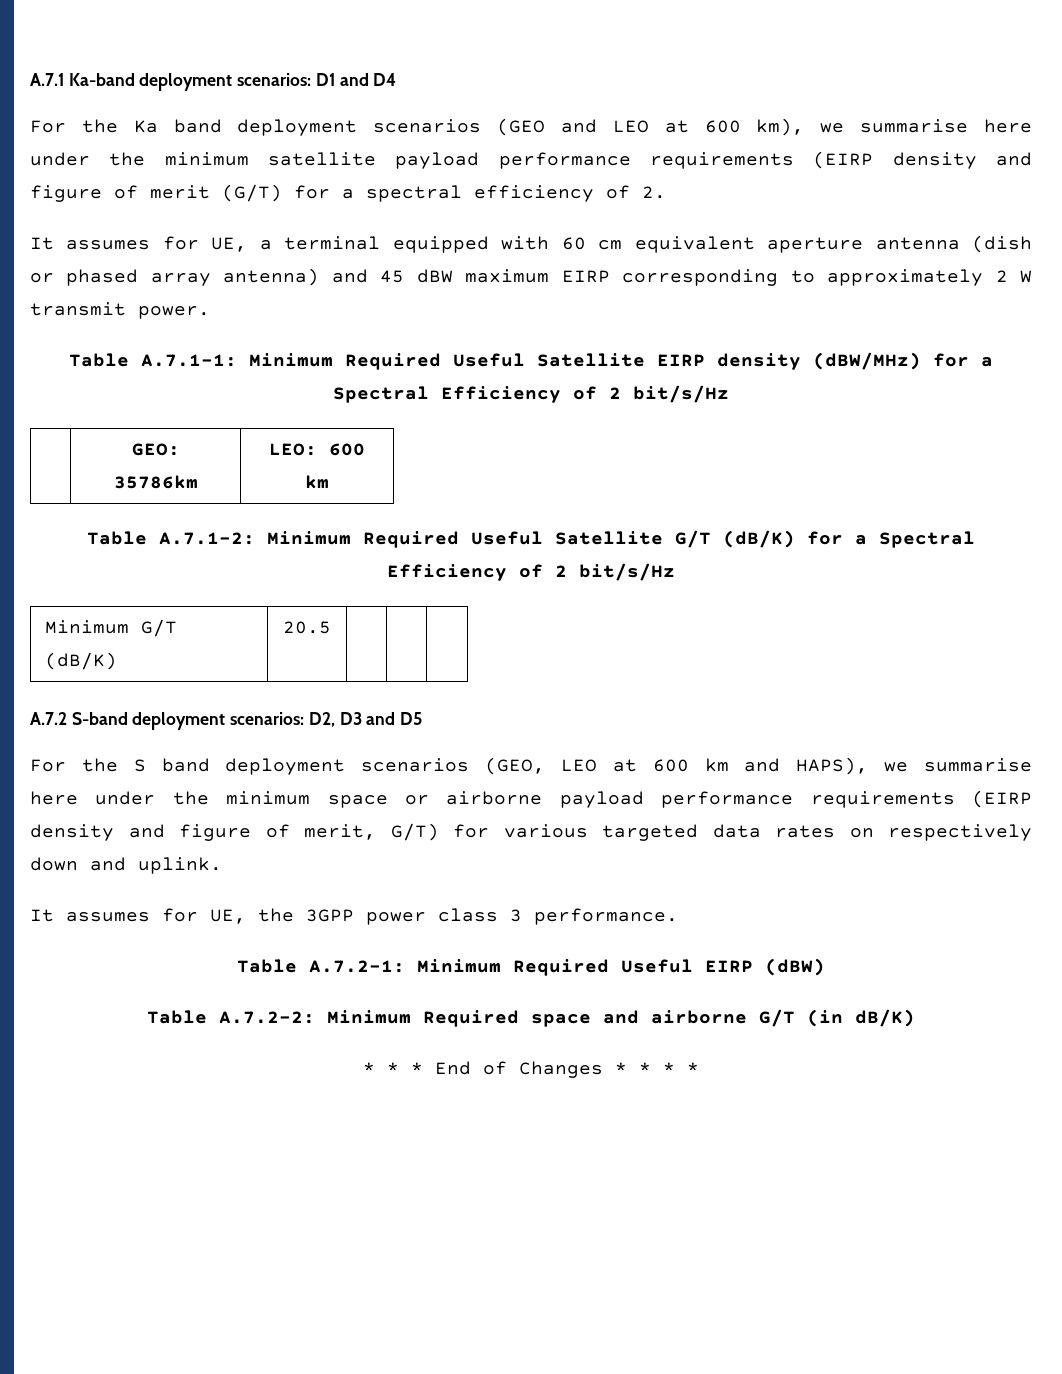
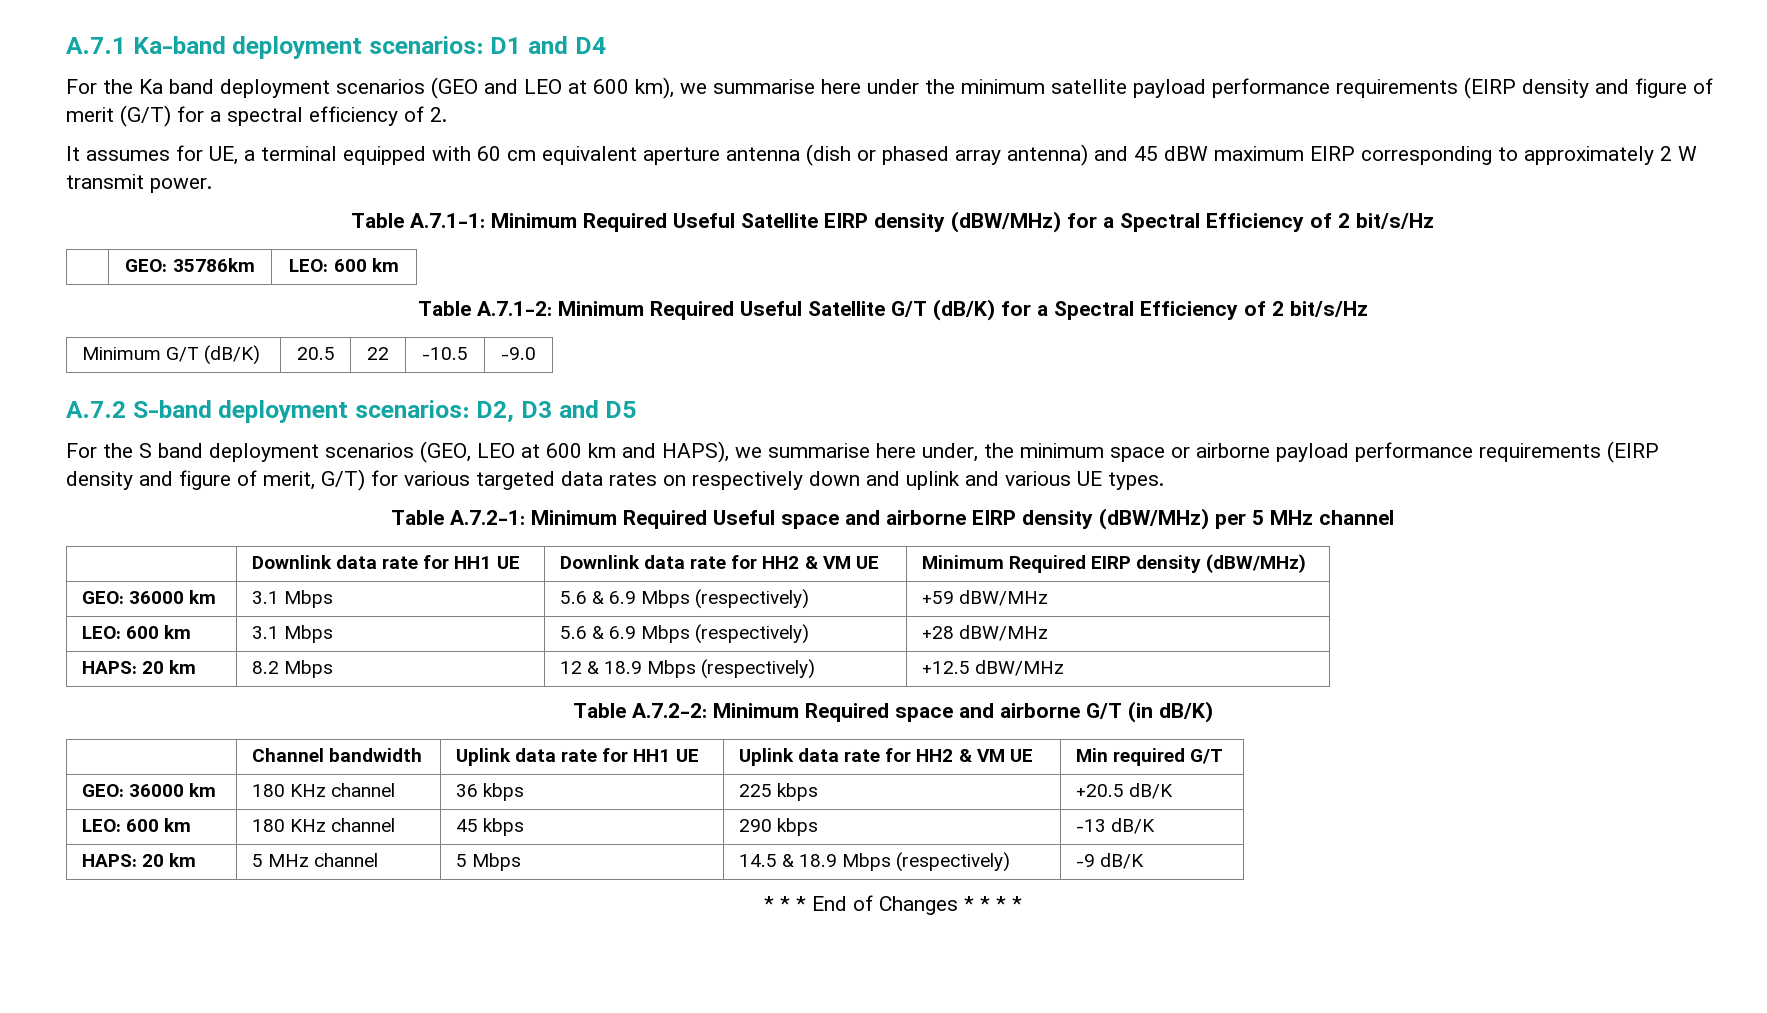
- Minimum G/T (dB/K) | 20.5 | | |
+ Minimum G/T (dB/K) | 20.5 | 22 | -10.5 | -9.0
- For the S band deployment scenarios (GEO, LEO at 600 km and HAPS), we summarise here under the minimum space or airborne payload performance requirements (EIRP density and figure of merit, G/T) for various targeted data rates on respectively down and uplink.
- It assumes for UE, the 3GPP power class 3 performance.
+ For the S band deployment scenarios (GEO, LEO at 600 km and HAPS), we summarise here under, the minimum space or airborne payload performance requirements (EIRP density and figure of merit, G/T) for various targeted data rates on respectively down and uplink and various UE types.
- Table A.7.2-1: Minimum Required Useful EIRP (dBW)
+ Table A.7.2-1: Minimum Required Useful space and airborne EIRP density (dBW/MHz) per 5 MHz channel
+ | Downlink data rate for HH1 UE | Downlink data rate for HH2 & VM UE | Minimum Required EIRP density (dBW/MHz)
+ GEO: 36000 km | 3.1 Mbps | 5.6 & 6.9 Mbps (respectively) | +59 dBW/MHz
+ LEO: 600 km | 3.1 Mbps | 5.6 & 6.9 Mbps (respectively) | +28 dBW/MHz
+ HAPS: 20 km | 8.2 Mbps | 12 & 18.9 Mbps (respectively) | +12.5 dBW/MHz
+ | Channel bandwidth | Uplink data rate for HH1 UE | Uplink data rate for HH2 & VM UE | Min required G/T
+ GEO: 36000 km | 180 KHz channel | 36 kbps | 225 kbps | +20.5 dB/K
+ LEO: 600 km | 180 KHz channel | 45 kbps | 290 kbps | -13 dB/K
+ HAPS: 20 km | 5 MHz channel | 5 Mbps | 14.5 & 18.9 Mbps (respectively) | -9 dB/K

